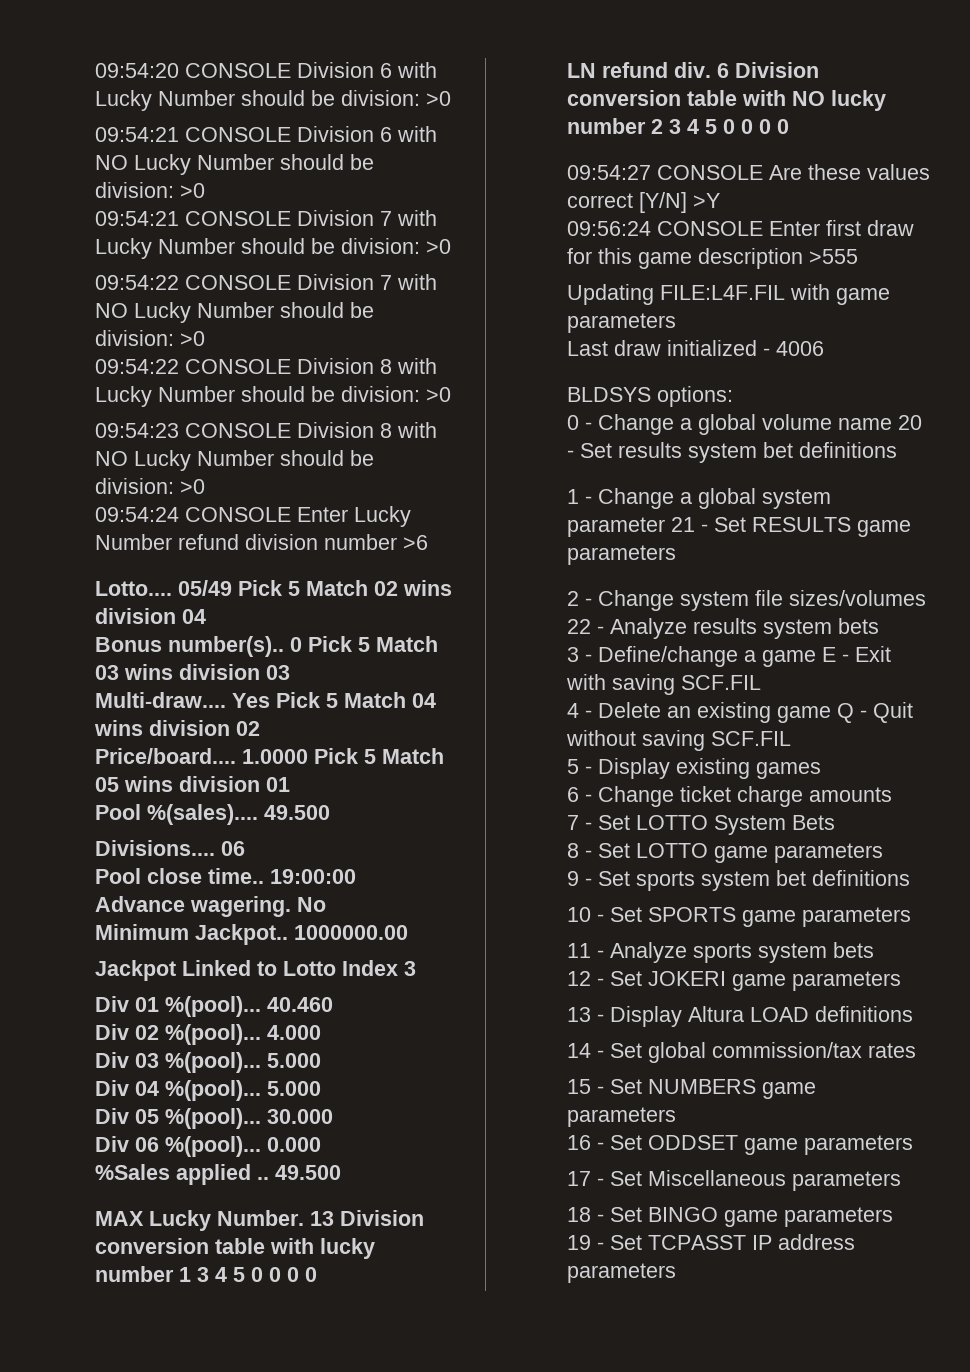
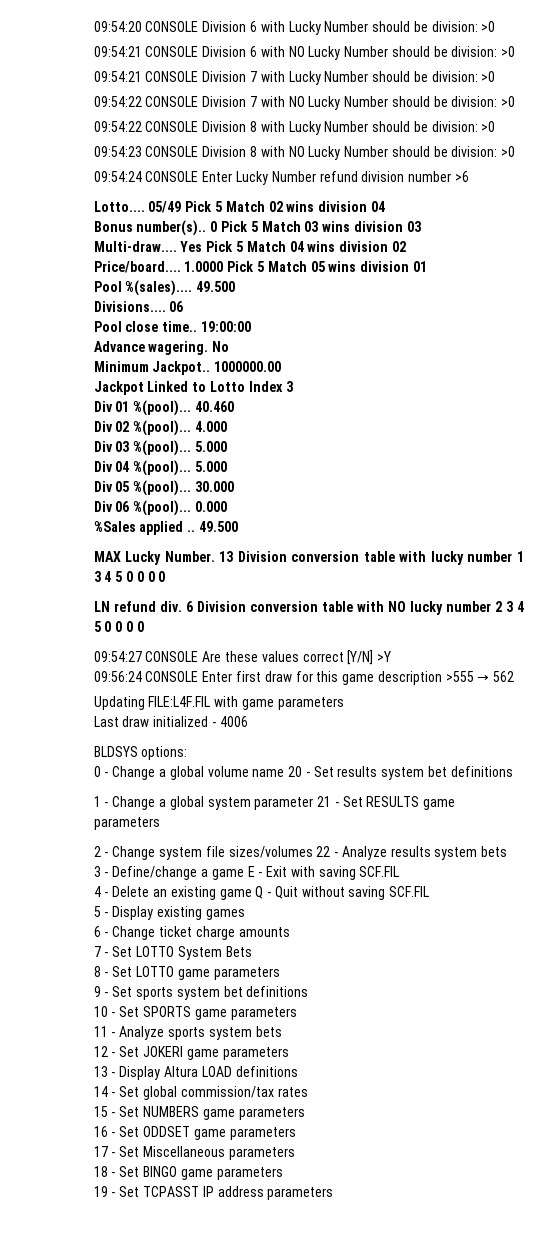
- 09:56:24 CONSOLE Enter first draw for this game description >555
+ 09:56:24 CONSOLE Enter first draw for this game description >555 → 562

